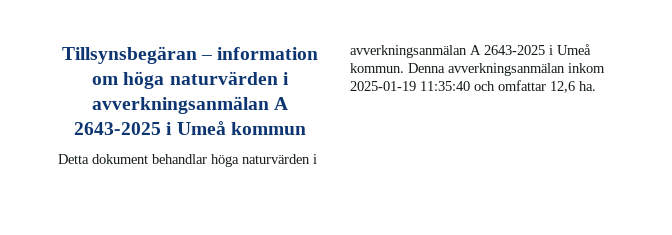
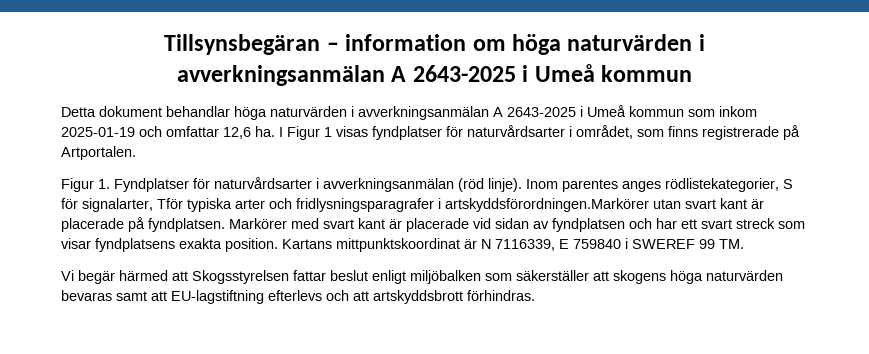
- Detta dokument behandlar höga naturvärden i avverkningsanmälan A 2643-2025 i Umeå kommun. Denna avverkningsanmälan inkom 2025-01-19 11:35:40 och omfattar 12,6 ha.
+ Detta dokument behandlar höga naturvärden i avverkningsanmälan A 2643-2025 i Umeå kommun som inkom 2025-01-19 och omfattar 12,6 ha.
+ I Figur 1 visas fyndplatser för naturvårdsarter i området, som finns registrerade på Artportalen.
+ Figur 1. Fyndplatser för naturvårdsarter i avverkningsanmälan (röd linje). Inom parentes anges rödlistekategorier, S för signalarter, Tför typiska arter och fridlysningsparagrafer i artskyddsförordningen.Markörer utan svart kant är placerade på fyndplatsen. Markörer med svart kant är placerade vid sidan av fyndplatsen och har ett svart streck som visar fyndplatsens exakta position. Kartans mittpunktskoordinat är N 7116339, E 759840 i SWEREF 99 TM.
+ Vi begär härmed att Skogsstyrelsen fattar beslut enligt miljöbalken som säkerställer att skogens höga naturvärden bevaras samt att EU-lagstiftning efterlevs och att artskyddsbrott förhindras.

